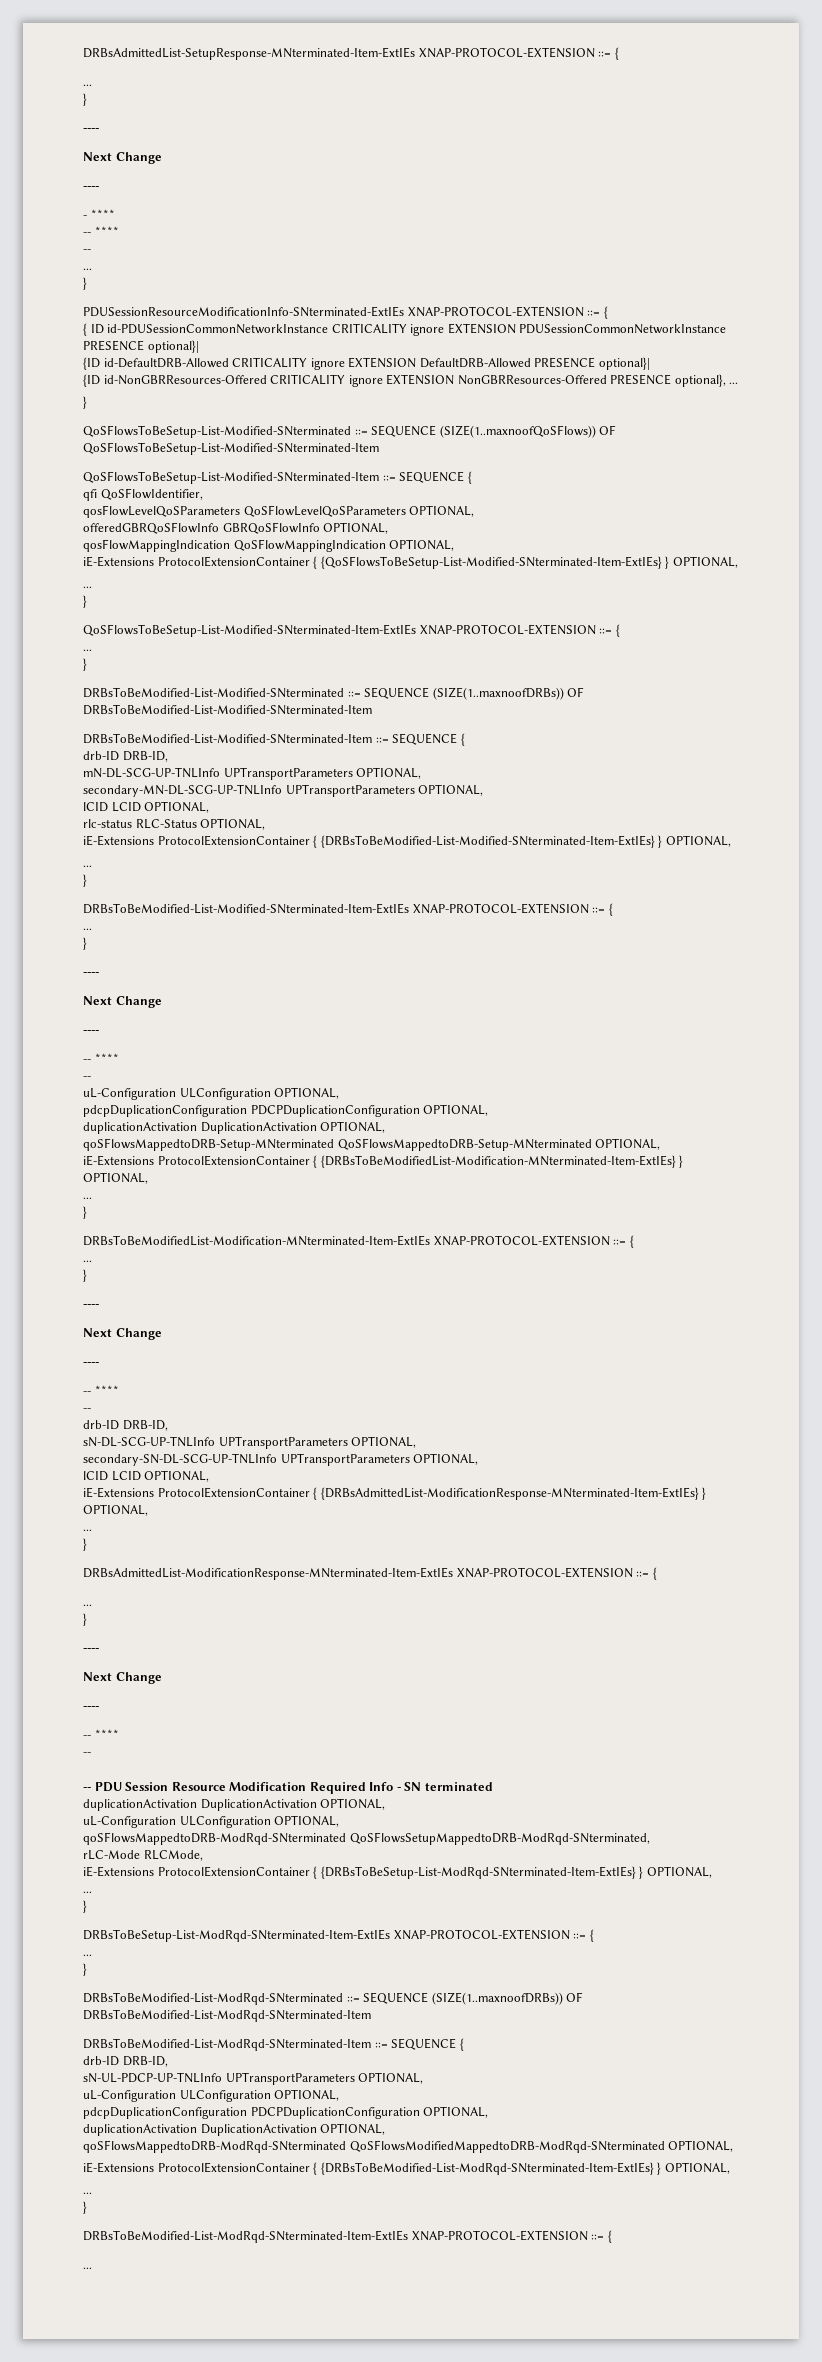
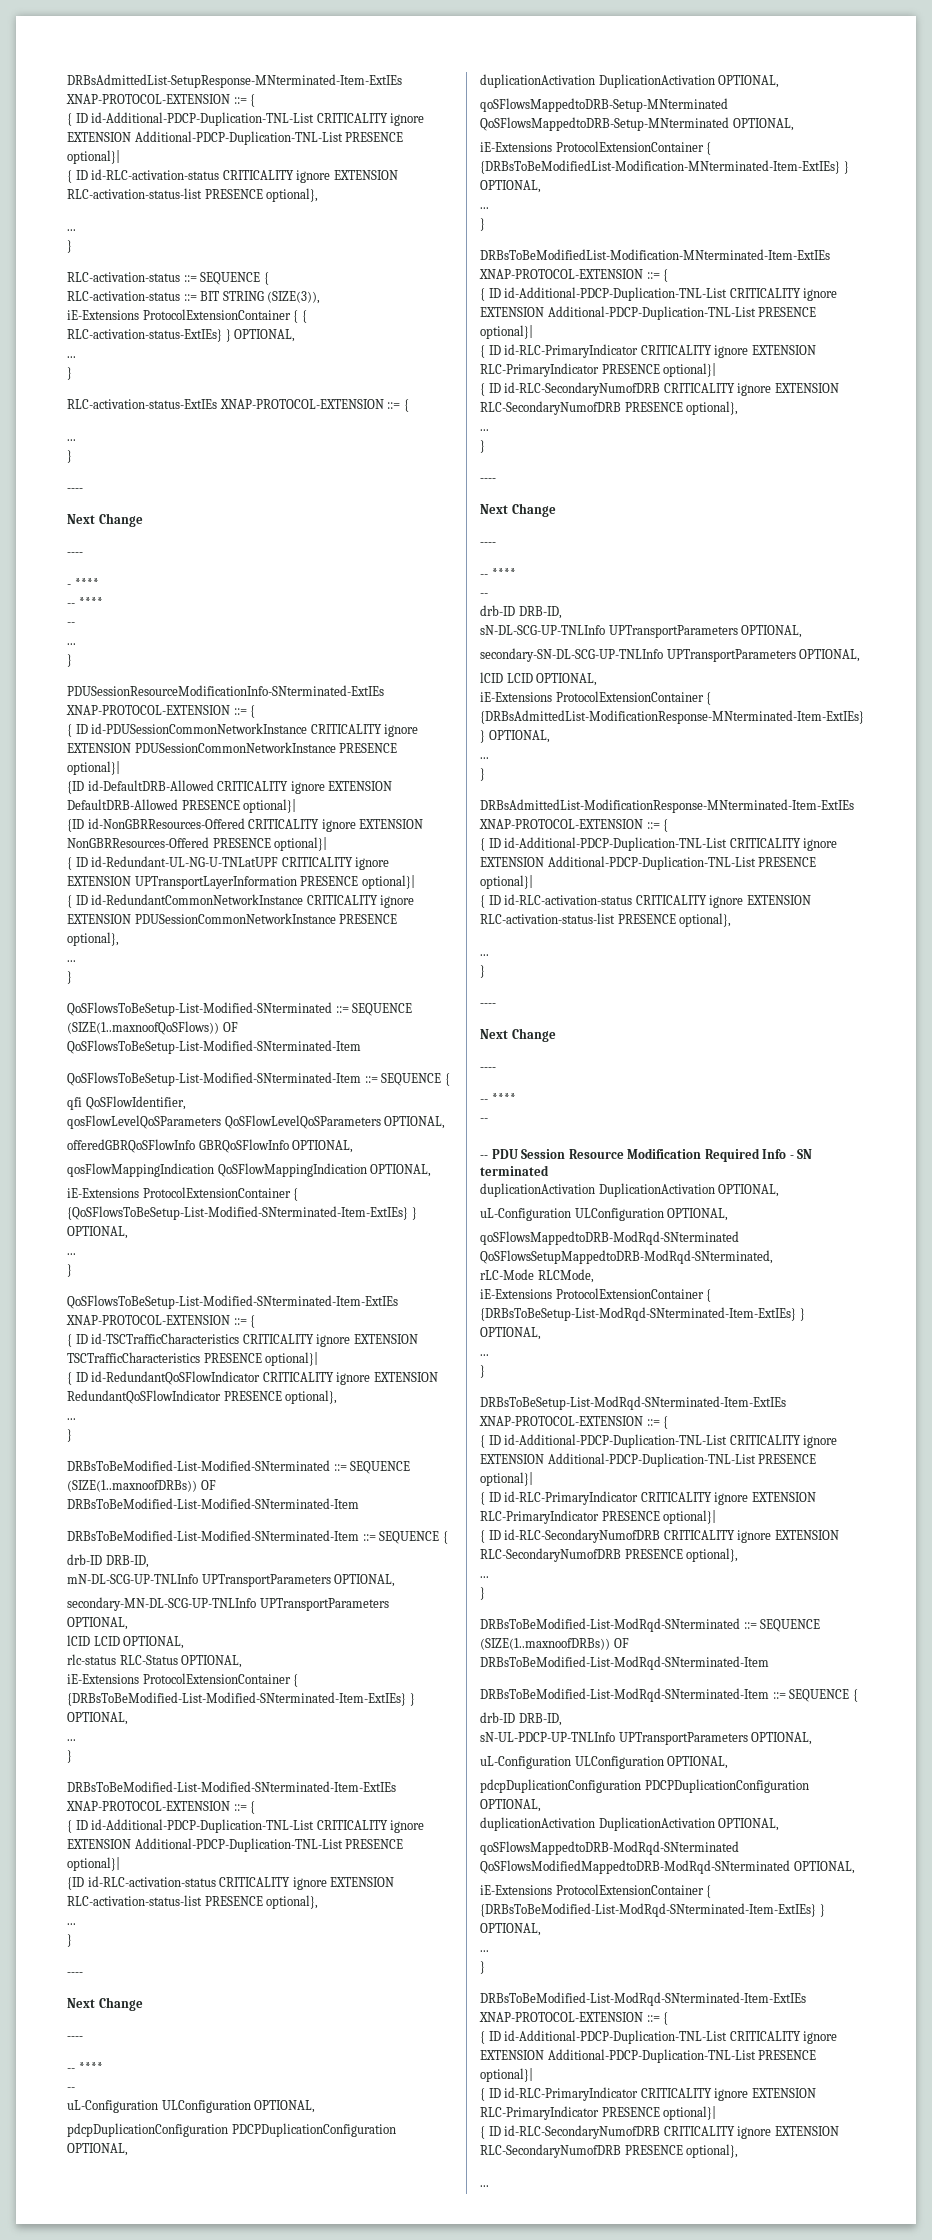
  DRBsAdmittedList-SetupResponse-MNterminated-Item-ExtIEs XNAP-PROTOCOL-EXTENSION ::= {
+ { ID id-Additional-PDCP-Duplication-TNL-List CRITICALITY ignore EXTENSION Additional-PDCP-Duplication-TNL-List PRESENCE optional}|
+ { ID id-RLC-activation-status CRITICALITY ignore EXTENSION RLC-activation-status-list PRESENCE optional},
+ ...
+ }
+ RLC-activation-status ::= SEQUENCE {
+ RLC-activation-status ::= BIT STRING (SIZE(3)),
+ iE-Extensions ProtocolExtensionContainer { { RLC-activation-status-ExtIEs} } OPTIONAL,
+ ...
+ }
+ RLC-activation-status-ExtIEs XNAP-PROTOCOL-EXTENSION ::= {
- {ID id-NonGBRResources-Offered CRITICALITY ignore EXTENSION NonGBRResources-Offered PRESENCE optional}, ...
+ {ID id-NonGBRResources-Offered CRITICALITY ignore EXTENSION NonGBRResources-Offered PRESENCE optional}|
+ { ID id-Redundant-UL-NG-U-TNLatUPF CRITICALITY ignore EXTENSION UPTransportLayerInformation PRESENCE optional}|
+ { ID id-RedundantCommonNetworkInstance CRITICALITY ignore EXTENSION PDUSessionCommonNetworkInstance PRESENCE optional},
+ ...
+ { ID id-TSCTrafficCharacteristics CRITICALITY ignore EXTENSION TSCTrafficCharacteristics PRESENCE optional}|
+ { ID id-RedundantQoSFlowIndicator CRITICALITY ignore EXTENSION RedundantQoSFlowIndicator PRESENCE optional},
  DRBsToBeModified-List-Modified-SNterminated-Item-ExtIEs XNAP-PROTOCOL-EXTENSION ::= {
+ { ID id-Additional-PDCP-Duplication-TNL-List CRITICALITY ignore EXTENSION Additional-PDCP-Duplication-TNL-List PRESENCE optional}|
+ {ID id-RLC-activation-status CRITICALITY ignore EXTENSION RLC-activation-status-list PRESENCE optional},
  DRBsToBeModifiedList-Modification-MNterminated-Item-ExtIEs XNAP-PROTOCOL-EXTENSION ::= {
+ { ID id-Additional-PDCP-Duplication-TNL-List CRITICALITY ignore EXTENSION Additional-PDCP-Duplication-TNL-List PRESENCE optional}|
+ { ID id-RLC-PrimaryIndicator CRITICALITY ignore EXTENSION RLC-PrimaryIndicator PRESENCE optional}|
+ { ID id-RLC-SecondaryNumofDRB CRITICALITY ignore EXTENSION RLC-SecondaryNumofDRB PRESENCE optional},
  DRBsAdmittedList-ModificationResponse-MNterminated-Item-ExtIEs XNAP-PROTOCOL-EXTENSION ::= {
+ { ID id-Additional-PDCP-Duplication-TNL-List CRITICALITY ignore EXTENSION Additional-PDCP-Duplication-TNL-List PRESENCE optional}|
+ { ID id-RLC-activation-status CRITICALITY ignore EXTENSION RLC-activation-status-list PRESENCE optional},
  DRBsToBeSetup-List-ModRqd-SNterminated-Item-ExtIEs XNAP-PROTOCOL-EXTENSION ::= {
+ { ID id-Additional-PDCP-Duplication-TNL-List CRITICALITY ignore EXTENSION Additional-PDCP-Duplication-TNL-List PRESENCE optional}|
+ { ID id-RLC-PrimaryIndicator CRITICALITY ignore EXTENSION RLC-PrimaryIndicator PRESENCE optional}|
+ { ID id-RLC-SecondaryNumofDRB CRITICALITY ignore EXTENSION RLC-SecondaryNumofDRB PRESENCE optional},
  DRBsToBeModified-List-ModRqd-SNterminated-Item-ExtIEs XNAP-PROTOCOL-EXTENSION ::= {
+ { ID id-Additional-PDCP-Duplication-TNL-List CRITICALITY ignore EXTENSION Additional-PDCP-Duplication-TNL-List PRESENCE optional}|
+ { ID id-RLC-PrimaryIndicator CRITICALITY ignore EXTENSION RLC-PrimaryIndicator PRESENCE optional}|
+ { ID id-RLC-SecondaryNumofDRB CRITICALITY ignore EXTENSION RLC-SecondaryNumofDRB PRESENCE optional},

